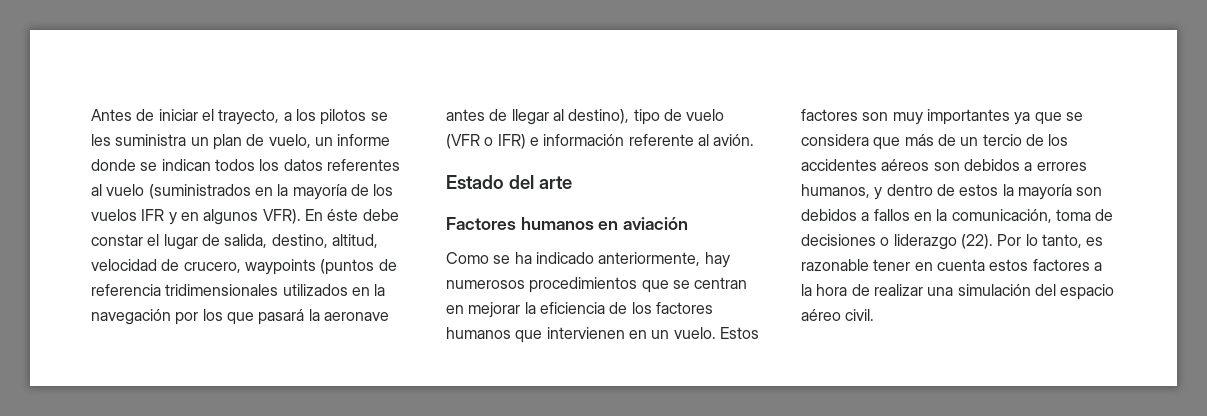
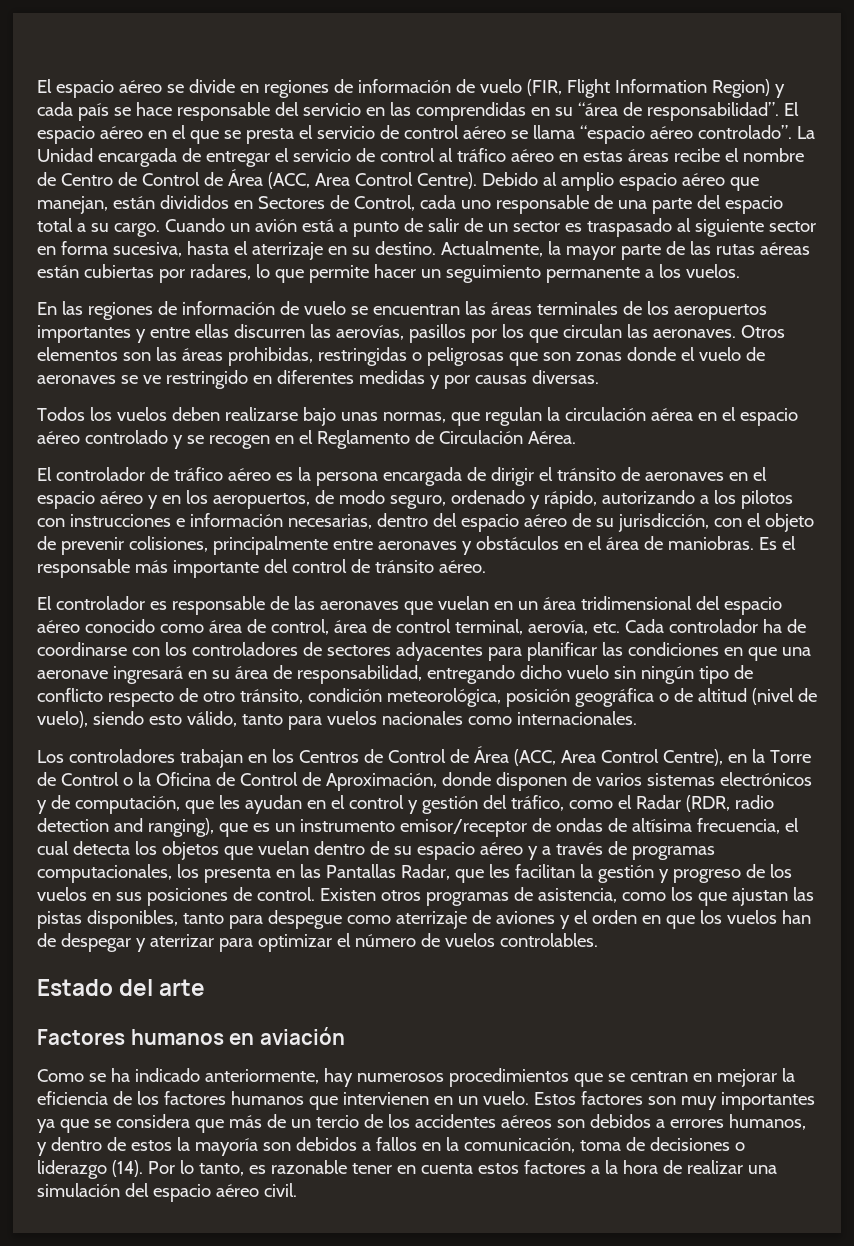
- Antes de iniciar el trayecto, a los pilotos se les suministra un plan de vuelo, un informe donde se indican todos los datos referentes al vuelo (suministrados en la mayoría de los vuelos IFR y en algunos VFR). En éste debe constar el lugar de salida, destino, altitud, velocidad de crucero, waypoints (puntos de referencia tridimensionales utilizados en la navegación por los que pasará la aeronave antes de llegar al destino), tipo de vuelo (VFR o IFR) e información referente al avión.
+ El espacio aéreo se divide en regiones de información de vuelo (FIR, Flight Information Region) y cada país se hace responsable del servicio en las comprendidas en su “área de responsabilidad”. El espacio aéreo en el que se presta el servicio de control aéreo se llama “espacio aéreo controlado”. La Unidad encargada de entregar el servicio de control al tráfico aéreo en estas áreas recibe el nombre de Centro de Control de Área (ACC, Area Control Centre). Debido al amplio espacio aéreo que manejan, están divididos en Sectores de Control, cada uno responsable de una parte del espacio total a su cargo. Cuando un avión está a punto de salir de un sector es traspasado al siguiente sector en forma sucesiva, hasta el aterrizaje en su destino. Actualmente, la mayor parte de las rutas aéreas están cubiertas por radares, lo que permite hacer un seguimiento permanente a los vuelos.
+ En las regiones de información de vuelo se encuentran las áreas terminales de los aeropuertos importantes y entre ellas discurren las aerovías, pasillos por los que circulan las aeronaves. Otros elementos son las áreas prohibidas, restringidas o peligrosas que son zonas donde el vuelo de aeronaves se ve restringido en diferentes medidas y por causas diversas.
+ Todos los vuelos deben realizarse bajo unas normas, que regulan la circulación aérea en el espacio aéreo controlado y se recogen en el Reglamento de Circulación Aérea.
+ El controlador de tráfico aéreo es la persona encargada de dirigir el tránsito de aeronaves en el espacio aéreo y en los aeropuertos, de modo seguro, ordenado y rápido, autorizando a los pilotos con instrucciones e información necesarias, dentro del espacio aéreo de su jurisdicción, con el objeto de prevenir colisiones, principalmente entre aeronaves y obstáculos en el área de maniobras. Es el responsable más importante del control de tránsito aéreo.
+ El controlador es responsable de las aeronaves que vuelan en un área tridimensional del espacio aéreo conocido como área de control, área de control terminal, aerovía, etc. Cada controlador ha de coordinarse con los controladores de sectores adyacentes para planificar las condiciones en que una aeronave ingresará en su área de responsabilidad, entregando dicho vuelo sin ningún tipo de conflicto respecto de otro tránsito, condición meteorológica, posición geográfica o de altitud (nivel de vuelo), siendo esto válido, tanto para vuelos nacionales como internacionales.
+ Los controladores trabajan en los Centros de Control de Área (ACC, Area Control Centre), en la Torre de Control o la Oficina de Control de Aproximación, donde disponen de varios sistemas electrónicos y de computación, que les ayudan en el control y gestión del tráfico, como el Radar (RDR, radio detection and ranging), que es un instrumento emisor/receptor de ondas de altísima frecuencia, el cual detecta los objetos que vuelan dentro de su espacio aéreo y a través de programas computacionales, los presenta en las Pantallas Radar, que les facilitan la gestión y progreso de los vuelos en sus posiciones de control. Existen otros programas de asistencia, como los que ajustan las pistas disponibles, tanto para despegue como aterrizaje de aviones y el orden en que los vuelos han de despegar y aterrizar para optimizar el número de vuelos controlables.
- Estos factores son muy importantes ya que se considera que más de un tercio de los accidentes aéreos son debidos a errores humanos, y dentro de estos la mayoría son debidos a fallos en la comunicación, toma de decisiones o liderazgo (22).
+ Estos factores son muy importantes ya que se considera que más de un tercio de los accidentes aéreos son debidos a errores humanos, y dentro de estos la mayoría son debidos a fallos en la comunicación, toma de decisiones o liderazgo (14).

